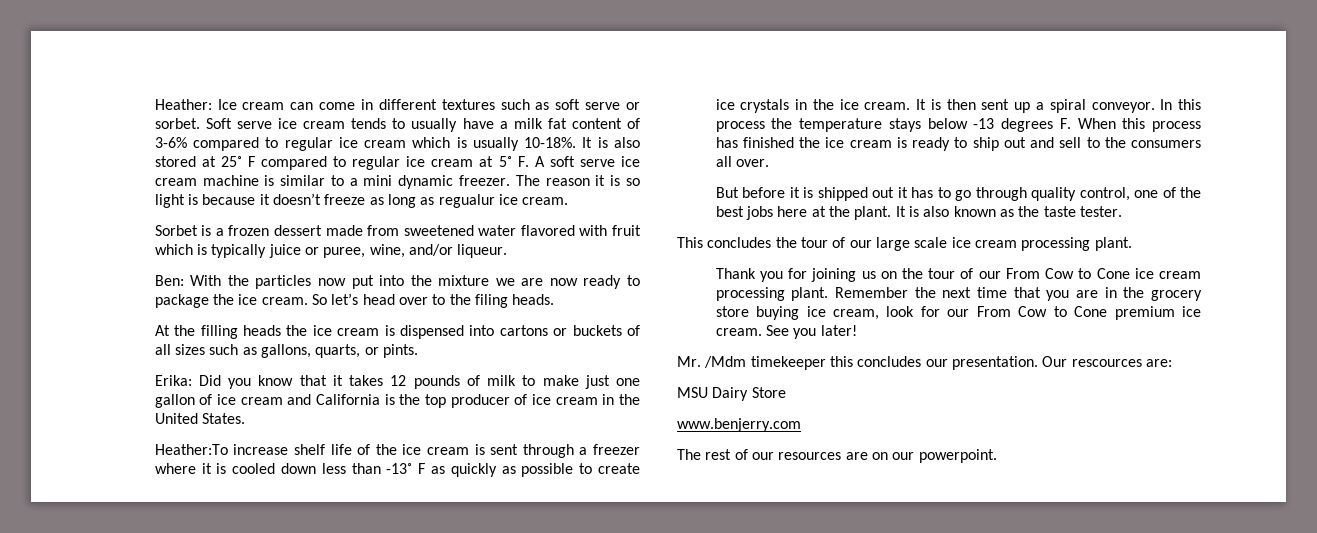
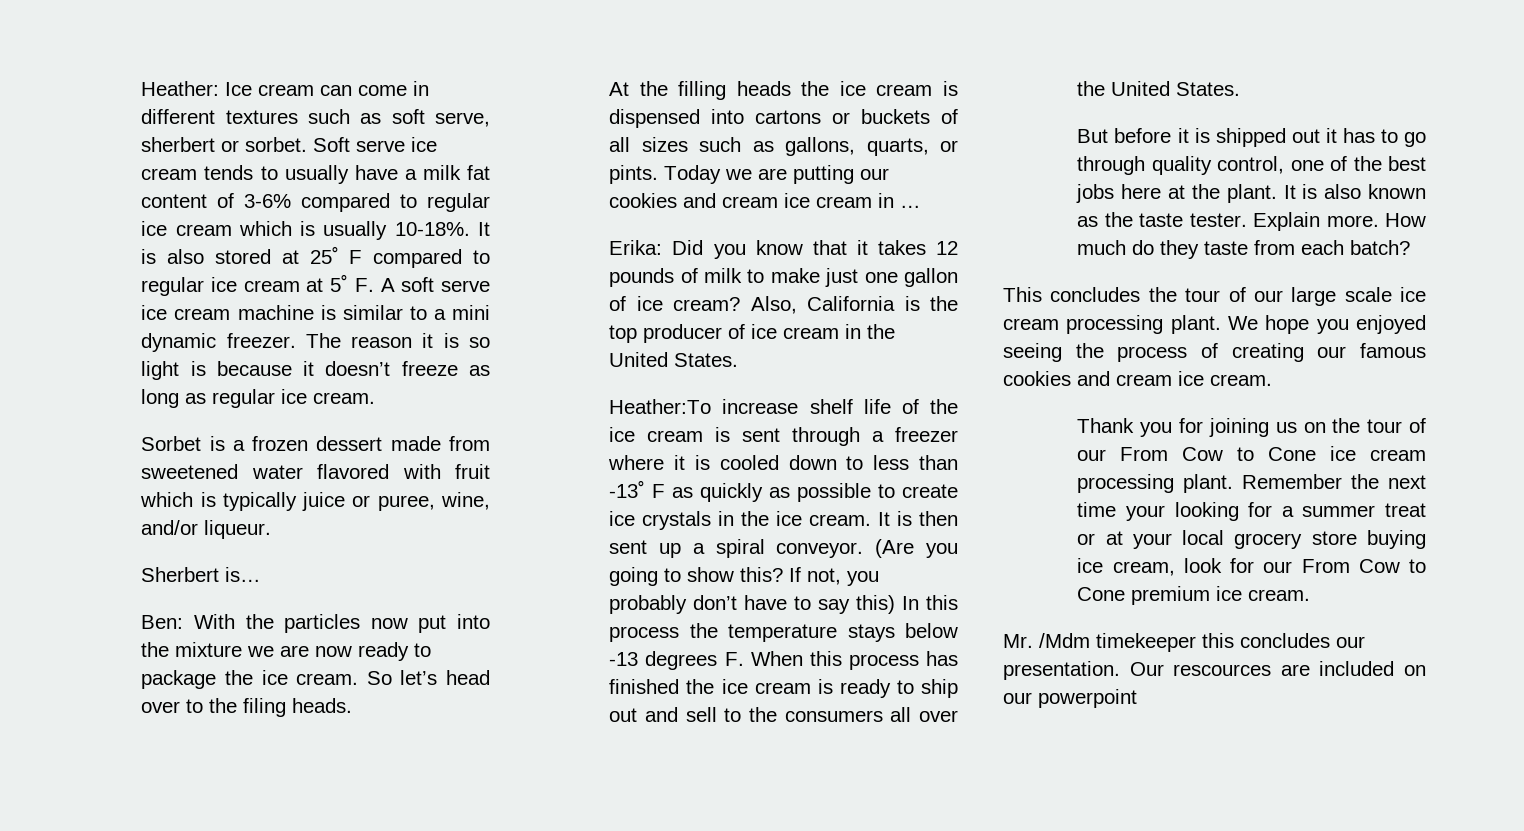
- Heather: Ice cream can come in different textures such as soft serve or sorbet.
+ Heather: Ice cream can come in different textures such as soft serve, sherbert or sorbet.
- The reason it is so light is because it doesn’t freeze as long as regualur ice cream.
+ The reason it is so light is because it doesn’t freeze as long as regular ice cream.
+ Sherbert is…
+ Today we are putting our cookies and cream ice cream in …
- Erika: Did you know that it takes 12 pounds of milk to make just one gallon of ice cream and California is the top producer of ice cream in the United States.
+ Erika: Did you know that it takes 12 pounds of milk to make just one gallon of ice cream? Also, California is the top producer of ice cream in the United States.
- Heather:To increase shelf life of the ice cream is sent through a freezer where it is cooled down less than -13˚ F as quickly as possible to create ice crystals in the ice cream.
+ Heather:To increase shelf life of the ice cream is sent through a freezer where it is cooled down to less than -13˚ F as quickly as possible to create ice crystals in the ice cream.
- In this process the temperature stays below -13 degrees F. When this process has finished the ice cream is ready to ship out and sell to the consumers all over.
+ (Are you going to show this? If not, you probably don’t have to say this) In this process the temperature stays below -13 degrees F. When this process has finished the ice cream is ready to ship out and sell to the consumers all over the United States.
+ Explain more. How much do they taste from each batch?
+ We hope you enjoyed seeing the process of creating our famous cookies and cream ice cream.
- Remember the next time that you are in the grocery store buying ice cream, look for our From Cow to Cone premium ice cream. See you later!
+ Remember the next time your looking for a summer treat or at your local grocery store buying ice cream, look for our From Cow to Cone premium ice cream.
- Our rescources are:
- MSU Dairy Store
- www.benjerry.com
- The rest of our resources are on our powerpoint.
+ Our rescources are included on our powerpoint

